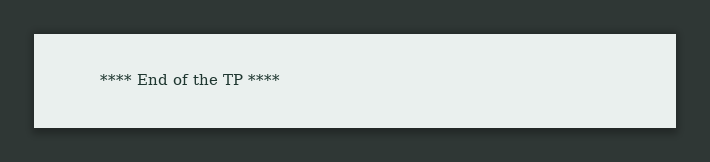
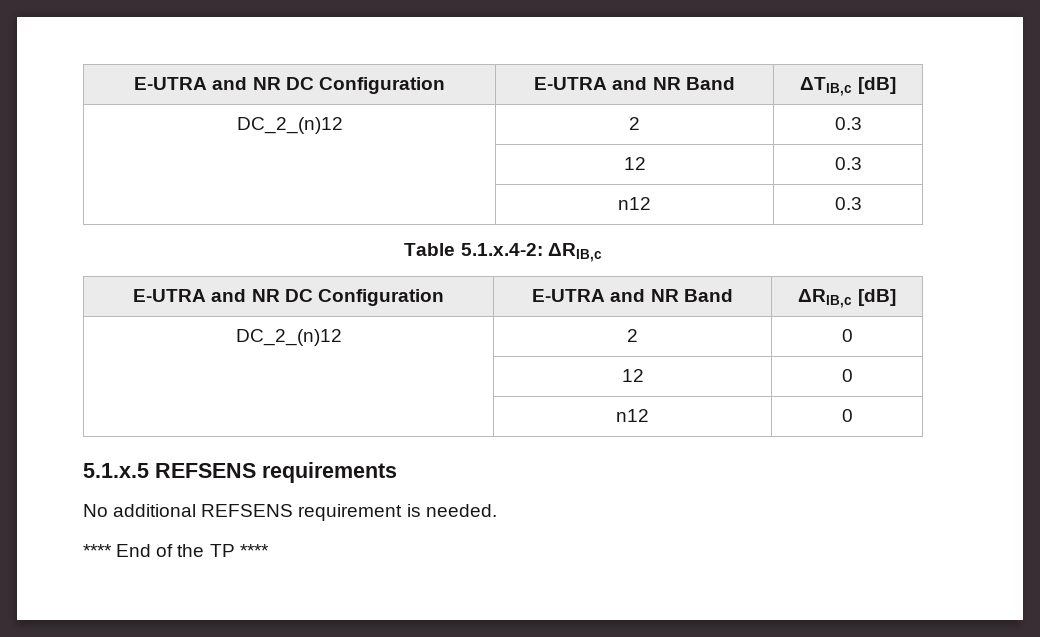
+ E-UTRA and NR DC Configuration | E-UTRA and NR Band | ΔTIB,c [dB]
+ DC_2_(n)12 | 2 | 0.3
+ | 12 | 0.3
+ | n12 | 0.3
+ Table 5.1.x.4-2: ΔRIB,c
+ E-UTRA and NR DC Configuration | E-UTRA and NR Band | ΔRIB,c [dB]
+ DC_2_(n)12 | 2 | 0
+ | 12 | 0
+ | n12 | 0
+ 5.1.x.5 REFSENS requirements
+ No additional REFSENS requirement is needed.

